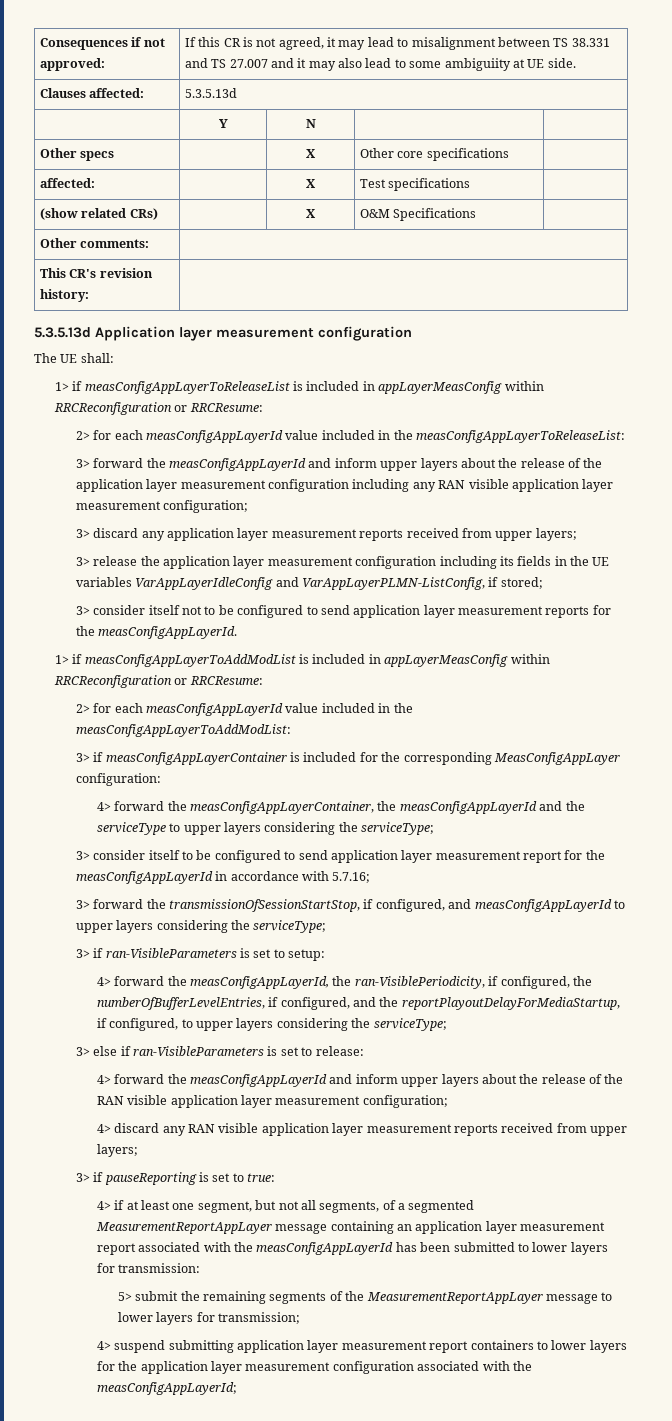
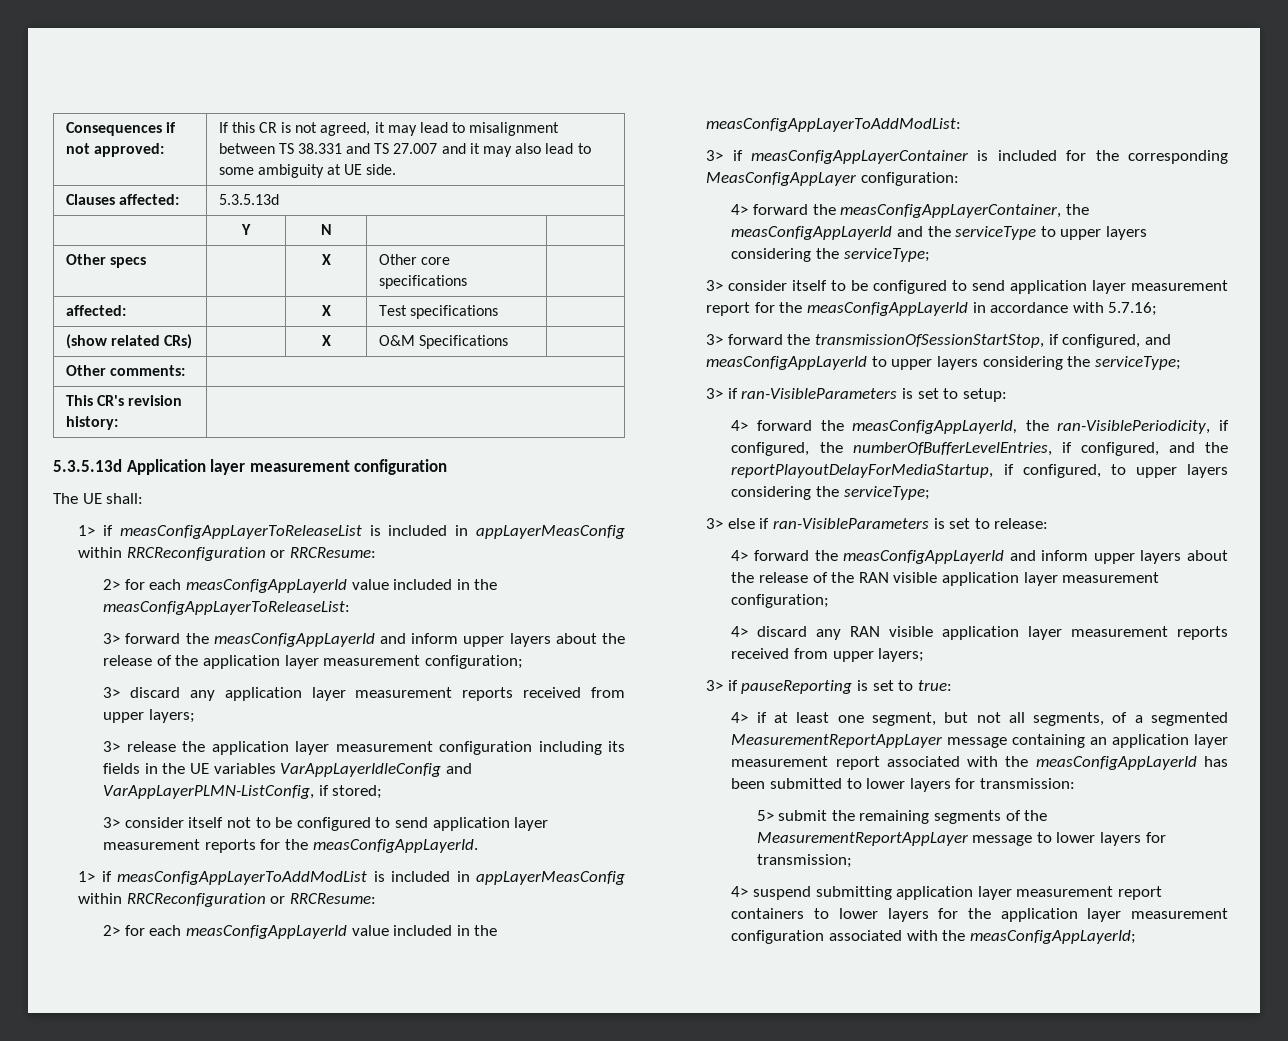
- Consequences if not approved: | If this CR is not agreed, it may lead to misalignment between TS 38.331 and TS 27.007 and it may also lead to some ambiguiity at UE side.
+ Consequences if not approved: | If this CR is not agreed, it may lead to misalignment between TS 38.331 and TS 27.007 and it may also lead to some ambiguity at UE side.
- 3> forward the measConfigAppLayerId and inform upper layers about the release of the application layer measurement configuration including any RAN visible application layer measurement configuration;
+ 3> forward the measConfigAppLayerId and inform upper layers about the release of the application layer measurement configuration;

